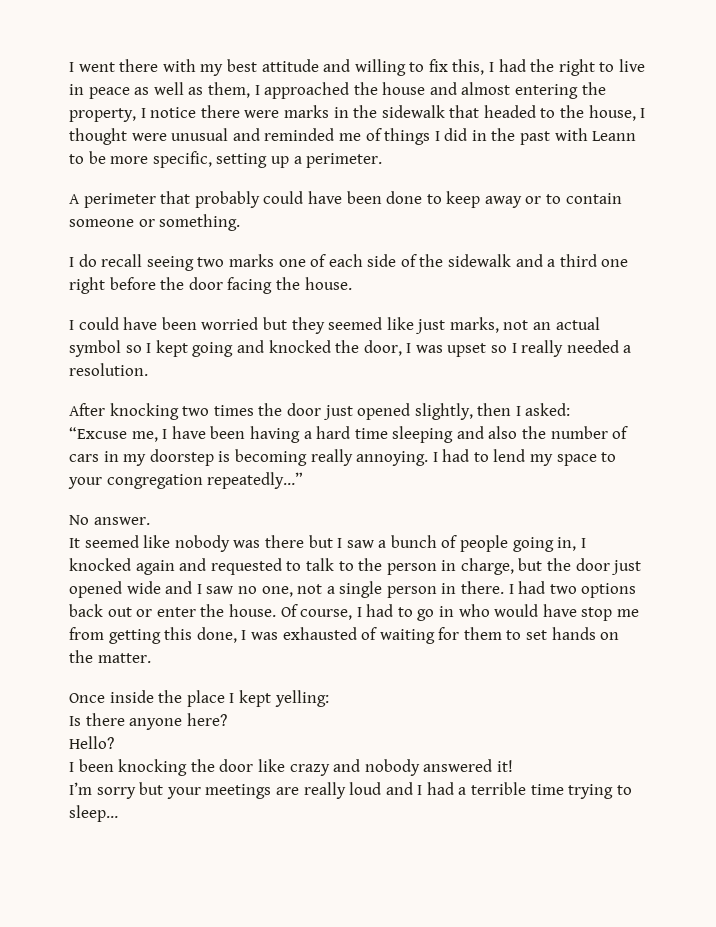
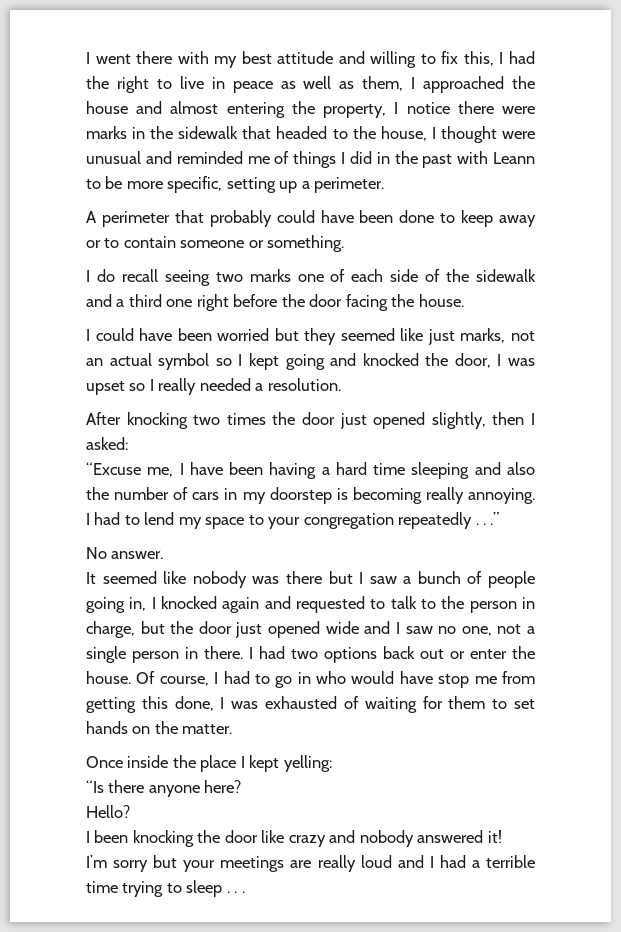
- I had to lend my space to your congregation repeatedly…”
+ I had to lend my space to your congregation repeatedly . . .”
- Is there anyone here?
+ “Is there anyone here?
- I’m sorry but your meetings are really loud and I had a terrible time trying to sleep…
+ I’m sorry but your meetings are really loud and I had a terrible time trying to sleep . . .

